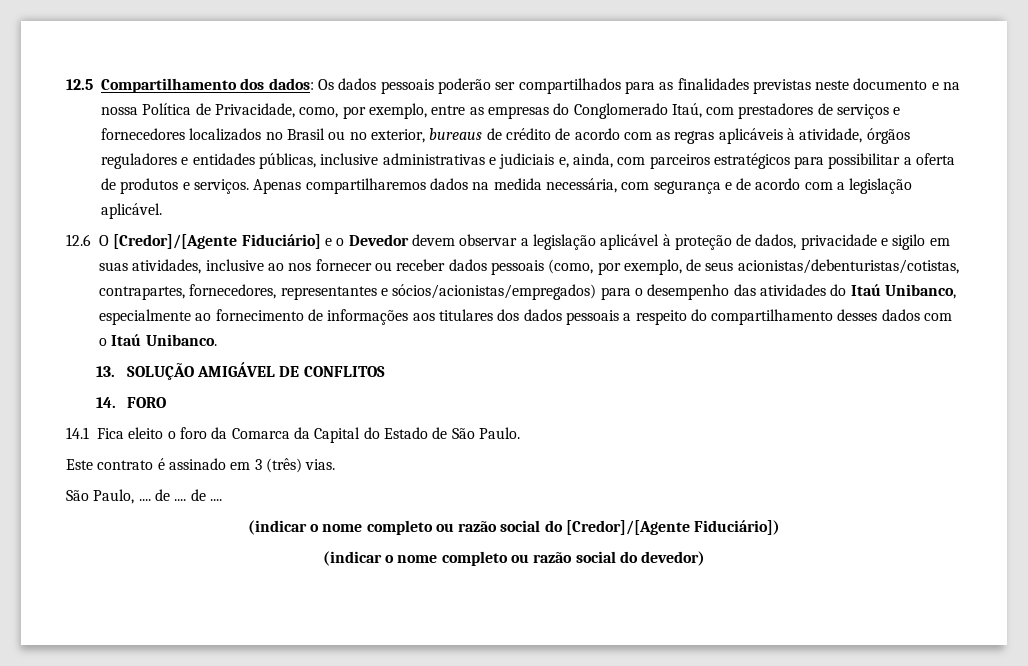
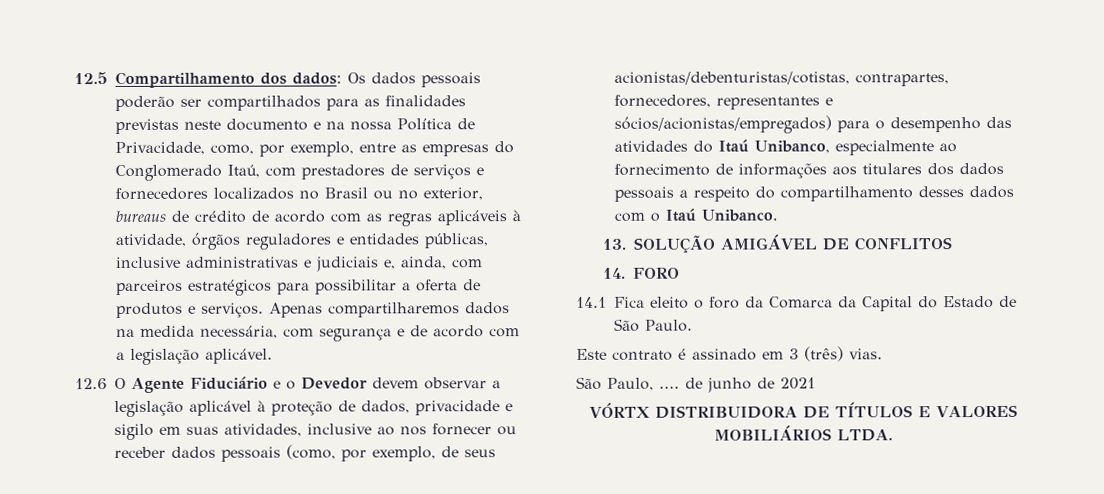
- 12.6 O [Credor]/[Agente Fiduciário] e o Devedor devem observar a legislação aplicável à proteção de dados, privacidade e sigilo em suas atividades, inclusive ao nos fornecer ou receber dados pessoais (como, por exemplo, de seus acionistas/debenturistas/cotistas, contrapartes, fornecedores, representantes e sócios/acionistas/empregados) para o desempenho das atividades do Itaú Unibanco, especialmente ao fornecimento de informações aos titulares dos dados pessoais a respeito do compartilhamento desses dados com o Itaú Unibanco.
+ 12.6 O Agente Fiduciário e o Devedor devem observar a legislação aplicável à proteção de dados, privacidade e sigilo em suas atividades, inclusive ao nos fornecer ou receber dados pessoais (como, por exemplo, de seus acionistas/debenturistas/cotistas, contrapartes, fornecedores, representantes e sócios/acionistas/empregados) para o desempenho das atividades do Itaú Unibanco, especialmente ao fornecimento de informações aos titulares dos dados pessoais a respeito do compartilhamento desses dados com o Itaú Unibanco.
- São Paulo, .... de .... de ....
- (indicar o nome completo ou razão social do [Credor]/[Agente Fiduciário])
- (indicar o nome completo ou razão social do devedor)
+ São Paulo, .... de junho de 2021
+ VÓRTX DISTRIBUIDORA DE TÍTULOS E VALORES MOBILIÁRIOS LTDA.

